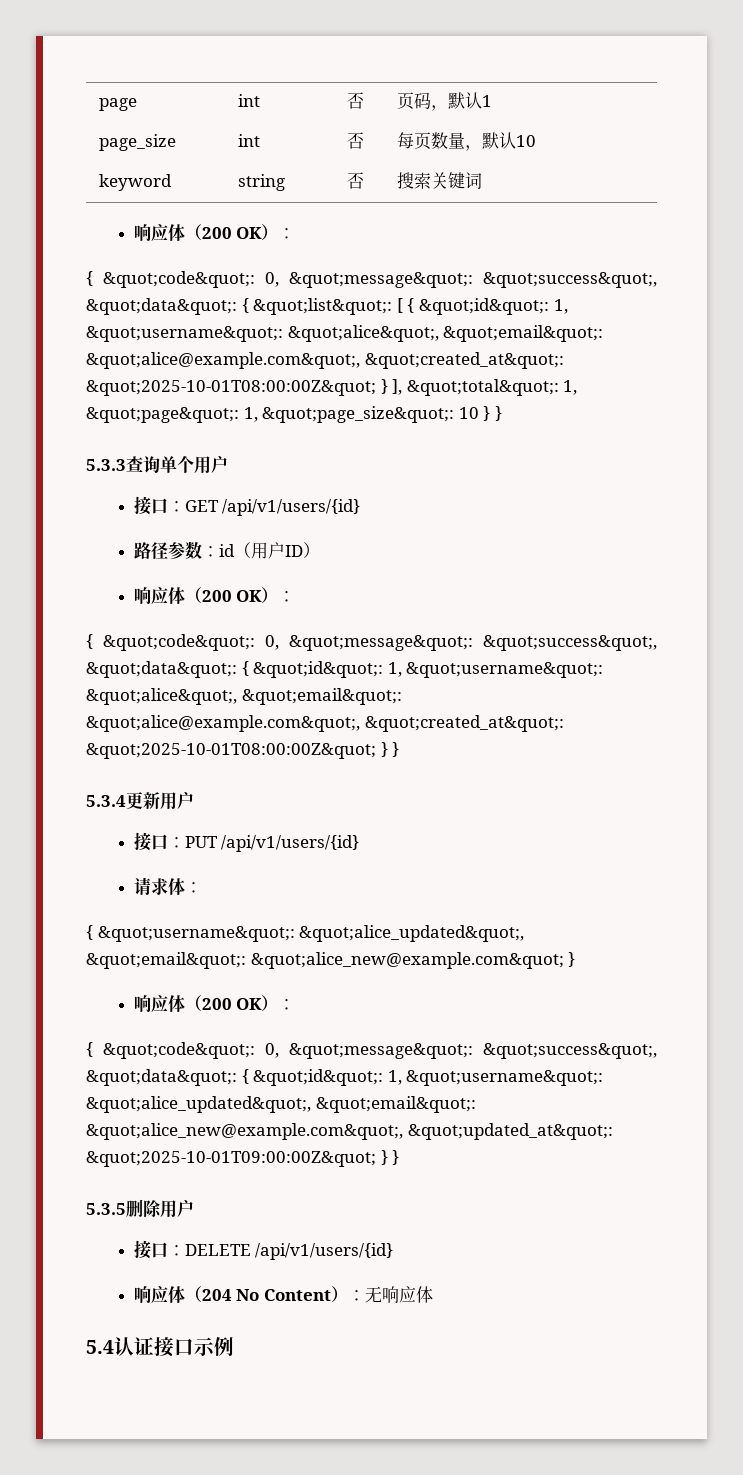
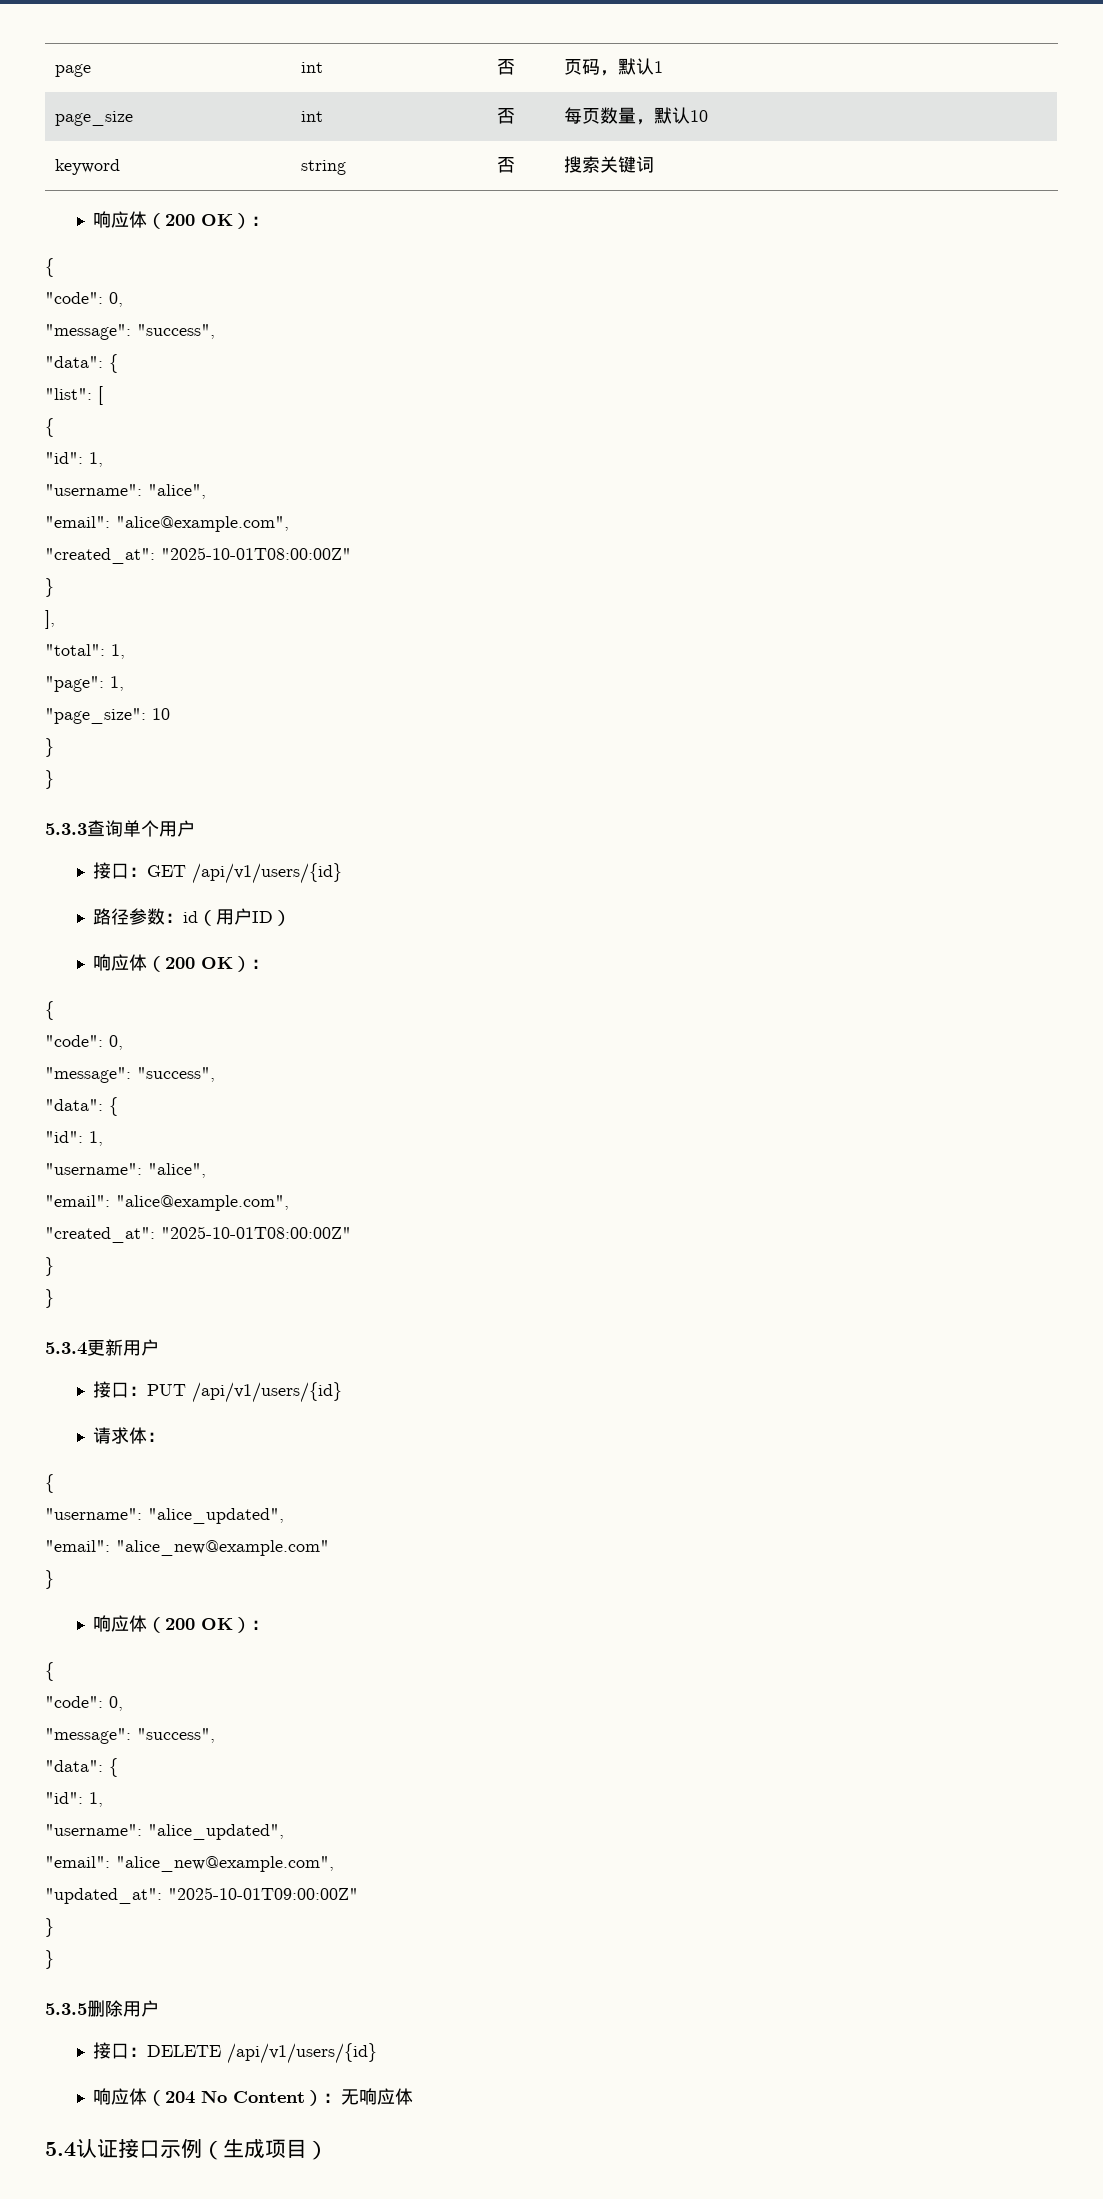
  keyword | string | 否 | 搜索关键词
  响应体（200 OK）：
- { &quot;code&quot;: 0, &quot;message&quot;: &quot;success&quot;, &quot;data&quot;: { &quot;list&quot;: [ { &quot;id&quot;: 1, &quot;username&quot;: &quot;alice&quot;, &quot;email&quot;: &quot;alice@example.com&quot;, &quot;created_at&quot;: &quot;2025-10-01T08:00:00Z&quot; } ], &quot;total&quot;: 1, &quot;page&quot;: 1, &quot;page_size&quot;: 10 } }
+ {
+ "code": 0,
+ "message": "success",
+ "data": {
+ "list": [
+ {
+ "id": 1,
+ "username": "alice",
+ "email": "alice@example.com",
+ "created_at": "2025-10-01T08:00:00Z"
+ }
+ ],
+ "total": 1,
+ "page": 1,
+ "page_size": 10
+ }
+ }
  路径参数：id（用户ID）
  响应体（200 OK）：
- { &quot;code&quot;: 0, &quot;message&quot;: &quot;success&quot;, &quot;data&quot;: { &quot;id&quot;: 1, &quot;username&quot;: &quot;alice&quot;, &quot;email&quot;: &quot;alice@example.com&quot;, &quot;created_at&quot;: &quot;2025-10-01T08:00:00Z&quot; } }
+ {
+ "code": 0,
+ "message": "success",
+ "data": {
+ "id": 1,
+ "username": "alice",
+ "email": "alice@example.com",
+ "created_at": "2025-10-01T08:00:00Z"
+ }
+ }
  请求体：
- { &quot;username&quot;: &quot;alice_updated&quot;, &quot;email&quot;: &quot;alice_new@example.com&quot; }
+ {
+ "username": "alice_updated",
+ "email": "alice_new@example.com"
+ }
  响应体（200 OK）：
- { &quot;code&quot;: 0, &quot;message&quot;: &quot;success&quot;, &quot;data&quot;: { &quot;id&quot;: 1, &quot;username&quot;: &quot;alice_updated&quot;, &quot;email&quot;: &quot;alice_new@example.com&quot;, &quot;updated_at&quot;: &quot;2025-10-01T09:00:00Z&quot; } }
+ {
+ "code": 0,
+ "message": "success",
+ "data": {
+ "id": 1,
+ "username": "alice_updated",
+ "email": "alice_new@example.com",
+ "updated_at": "2025-10-01T09:00:00Z"
+ }
+ }
- 5.4认证接口示例
+ 5.4认证接口示例（生成项目）

